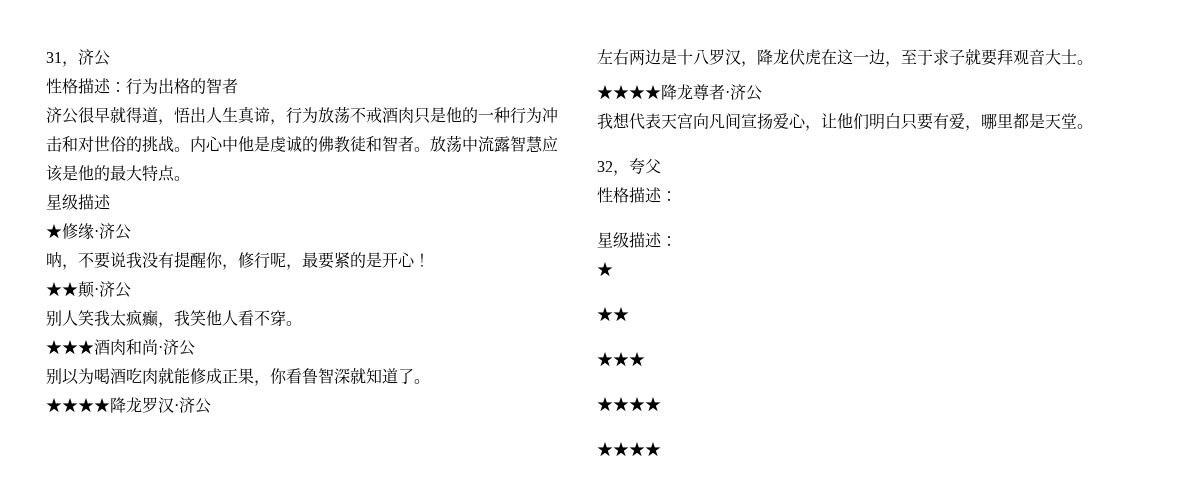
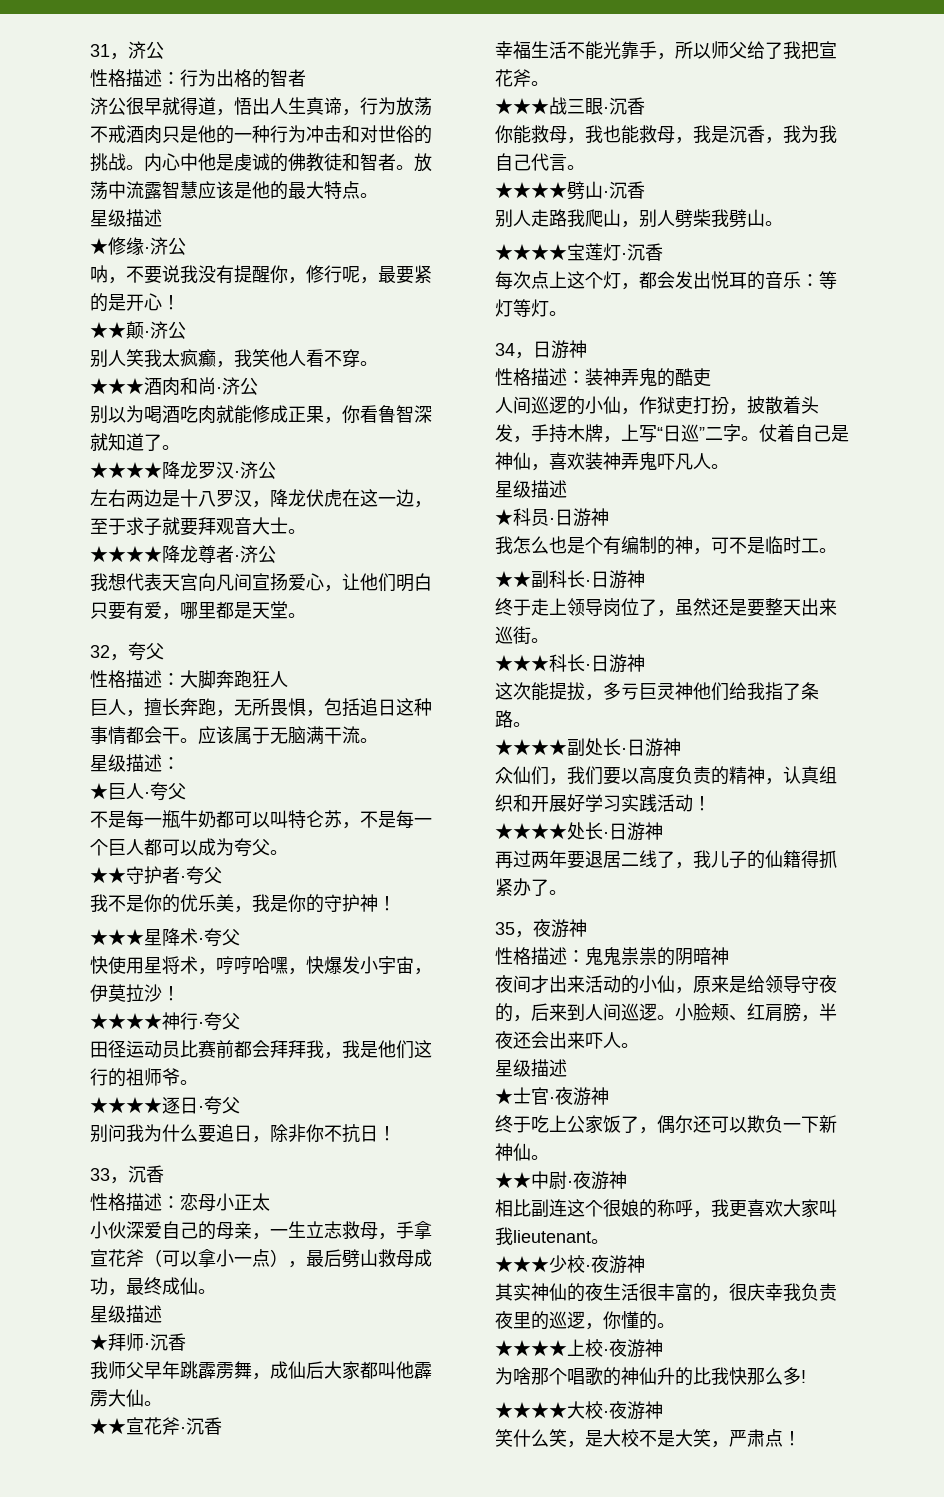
  32，夸父
- 性格描述：
+ 性格描述：大脚奔跑狂人
+ 巨人，擅长奔跑，无所畏惧，包括追日这种事情都会干。应该属于无脑满干流。
  星级描述：
- ★
- ★★
- ★★★
- ★★★★
- ★★★★
+ ★巨人·夸父
+ 不是每一瓶牛奶都可以叫特仑苏，不是每一个巨人都可以成为夸父。
+ ★★守护者·夸父
+ 我不是你的优乐美，我是你的守护神！
+ ★★★星降术·夸父
+ 快使用星将术，哼哼哈嘿，快爆发小宇宙，伊莫拉沙！
+ ★★★★神行·夸父
+ 田径运动员比赛前都会拜拜我，我是他们这行的祖师爷。
+ ★★★★逐日·夸父
+ 别问我为什么要追日，除非你不抗日！
+ 33，沉香
+ 性格描述：恋母小正太
+ 小伙深爱自己的母亲，一生立志救母，手拿宣花斧（可以拿小一点），最后劈山救母成功，最终成仙。
+ 星级描述
+ ★拜师·沉香
+ 我师父早年跳霹雳舞，成仙后大家都叫他霹雳大仙。
+ ★★宣花斧·沉香
+ 幸福生活不能光靠手，所以师父给了我把宣花斧。
+ ★★★战三眼·沉香
+ 你能救母，我也能救母，我是沉香，我为我自己代言。
+ ★★★★劈山·沉香
+ 别人走路我爬山，别人劈柴我劈山。
+ ★★★★宝莲灯·沉香
+ 每次点上这个灯，都会发出悦耳的音乐：等灯等灯。
+ 34，日游神
+ 性格描述：装神弄鬼的酷吏
+ 人间巡逻的小仙，作狱吏打扮，披散着头发，手持木牌，上写“日巡”二字。仗着自己是神仙，喜欢装神弄鬼吓凡人。
+ 星级描述
+ ★科员·日游神
+ 我怎么也是个有编制的神，可不是临时工。
+ ★★副科长·日游神
+ 终于走上领导岗位了，虽然还是要整天出来巡街。
+ ★★★科长·日游神
+ 这次能提拔，多亏巨灵神他们给我指了条路。
+ ★★★★副处长·日游神
+ 众仙们，我们要以高度负责的精神，认真组织和开展好学习实践活动！
+ ★★★★处长·日游神
+ 再过两年要退居二线了，我儿子的仙籍得抓紧办了。
+ 35，夜游神
+ 性格描述：鬼鬼祟祟的阴暗神
+ 夜间才出来活动的小仙，原来是给领导守夜的，后来到人间巡逻。小脸颊、红肩膀，半夜还会出来吓人。
+ 星级描述
+ ★士官·夜游神
+ 终于吃上公家饭了，偶尔还可以欺负一下新神仙。
+ ★★中尉·夜游神
+ 相比副连这个很娘的称呼，我更喜欢大家叫我lieutenant。
+ ★★★少校·夜游神
+ 其实神仙的夜生活很丰富的，很庆幸我负责夜里的巡逻，你懂的。
+ ★★★★上校·夜游神
+ 为啥那个唱歌的神仙升的比我快那么多!
+ ★★★★大校·夜游神
+ 笑什么笑，是大校不是大笑，严肃点！

